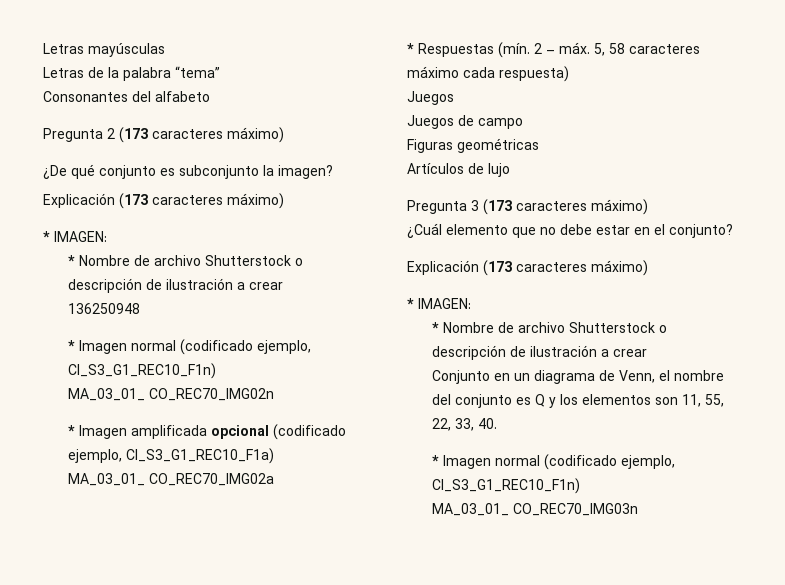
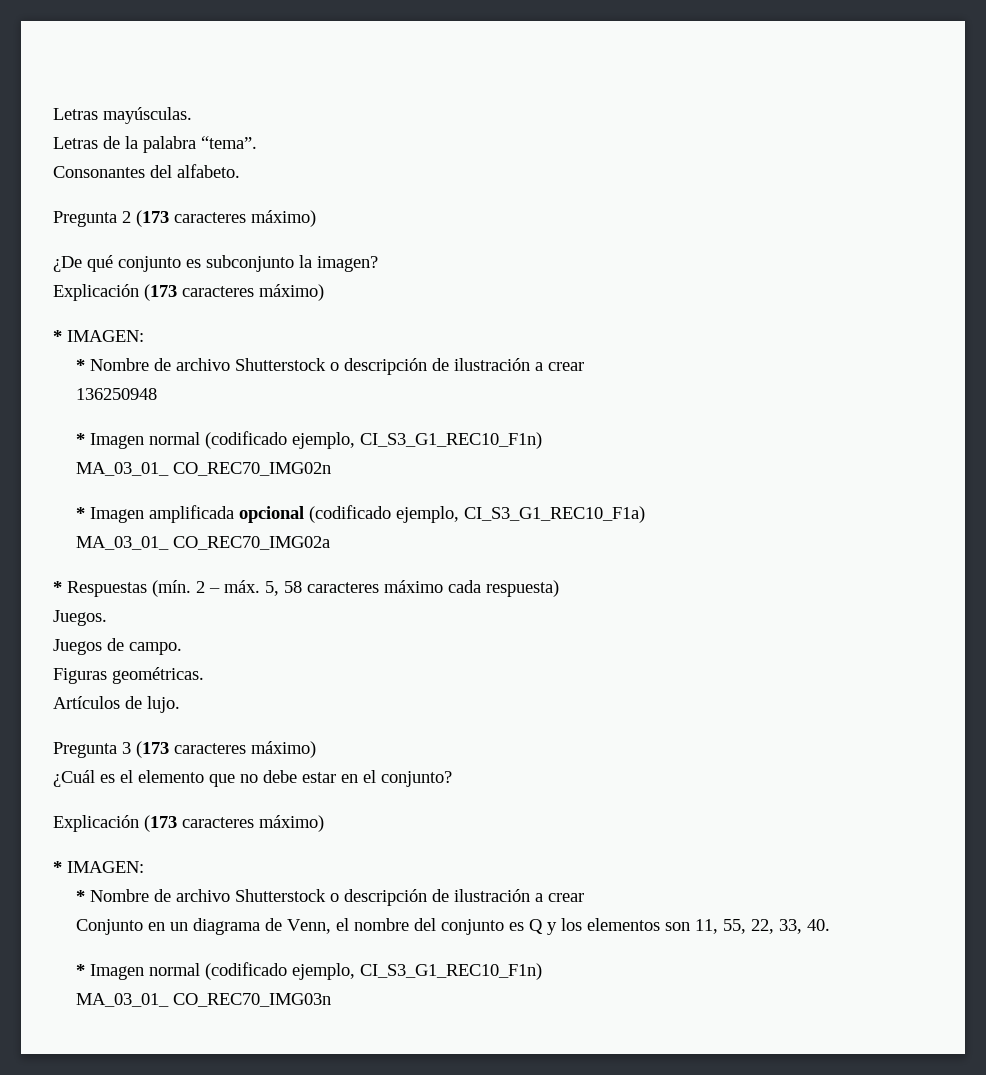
- Letras mayúsculas
+ Letras mayúsculas.
- Letras de la palabra “tema”
+ Letras de la palabra “tema”.
- Consonantes del alfabeto
+ Consonantes del alfabeto.
  5, 58 caracteres máximo cada respuesta)
- Juegos
+ Juegos.
- Juegos de campo
+ Juegos de campo.
- Figuras geométricas
+ Figuras geométricas.
- Artículos de lujo
+ Artículos de lujo.
- ¿Cuál elemento que no debe estar en el conjunto?
+ ¿Cuál es el elemento que no debe estar en el conjunto?

